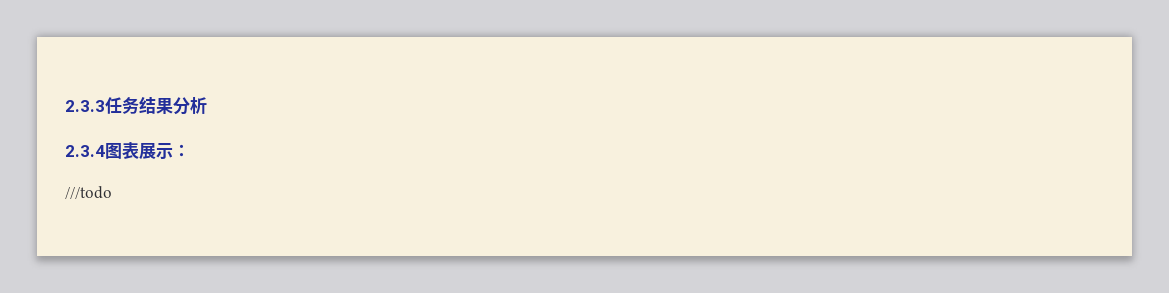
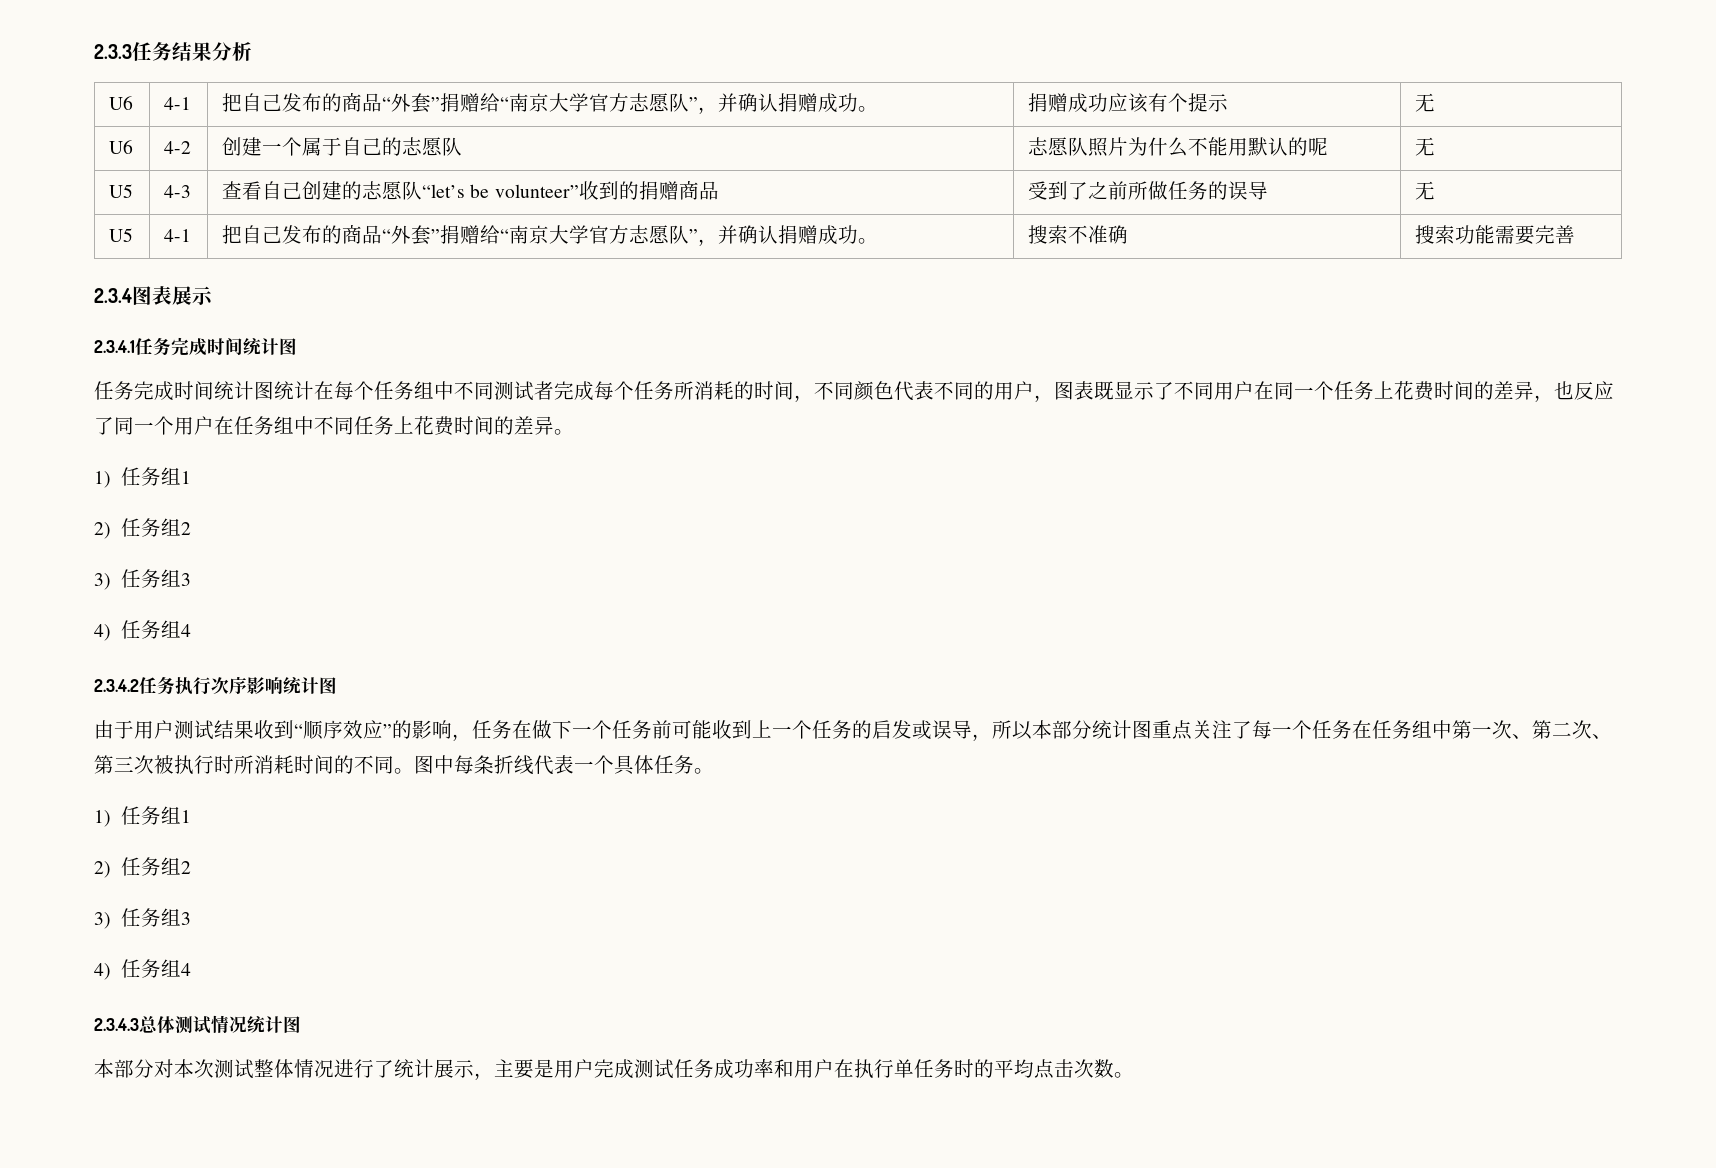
- 2.3.4图表展示：
- ///todo
+ U6 | 4-1 | 把自己发布的商品“外套”捐赠给“南京大学官方志愿队”，并确认捐赠成功。 | 捐赠成功应该有个提示 | 无
+ U6 | 4-2 | 创建一个属于自己的志愿队 | 志愿队照片为什么不能用默认的呢 | 无
+ U5 | 4-3 | 查看自己创建的志愿队“let’s be volunteer”收到的捐赠商品 | 受到了之前所做任务的误导 | 无
+ U5 | 4-1 | 把自己发布的商品“外套”捐赠给“南京大学官方志愿队”，并确认捐赠成功。 | 搜索不准确 | 搜索功能需要完善
+ 2.3.4图表展示
+ 2.3.4.1任务完成时间统计图
+ 任务完成时间统计图统计在每个任务组中不同测试者完成每个任务所消耗的时间，不同颜色代表不同的用户，图表既显示了不同用户在同一个任务上花费时间的差异，也反应了同一个用户在任务组中不同任务上花费时间的差异。
+ 1)任务组1
+ 2)任务组2
+ 3)任务组3
+ 4)任务组4
+ 2.3.4.2任务执行次序影响统计图
+ 由于用户测试结果收到“顺序效应”的影响，任务在做下一个任务前可能收到上一个任务的启发或误导，所以本部分统计图重点关注了每一个任务在任务组中第一次、第二次、第三次被执行时所消耗时间的不同。图中每条折线代表一个具体任务。
+ 1)任务组1
+ 2)任务组2
+ 3)任务组3
+ 4)任务组4
+ 2.3.4.3总体测试情况统计图
+ 本部分对本次测试整体情况进行了统计展示，主要是用户完成测试任务成功率和用户在执行单任务时的平均点击次数。

